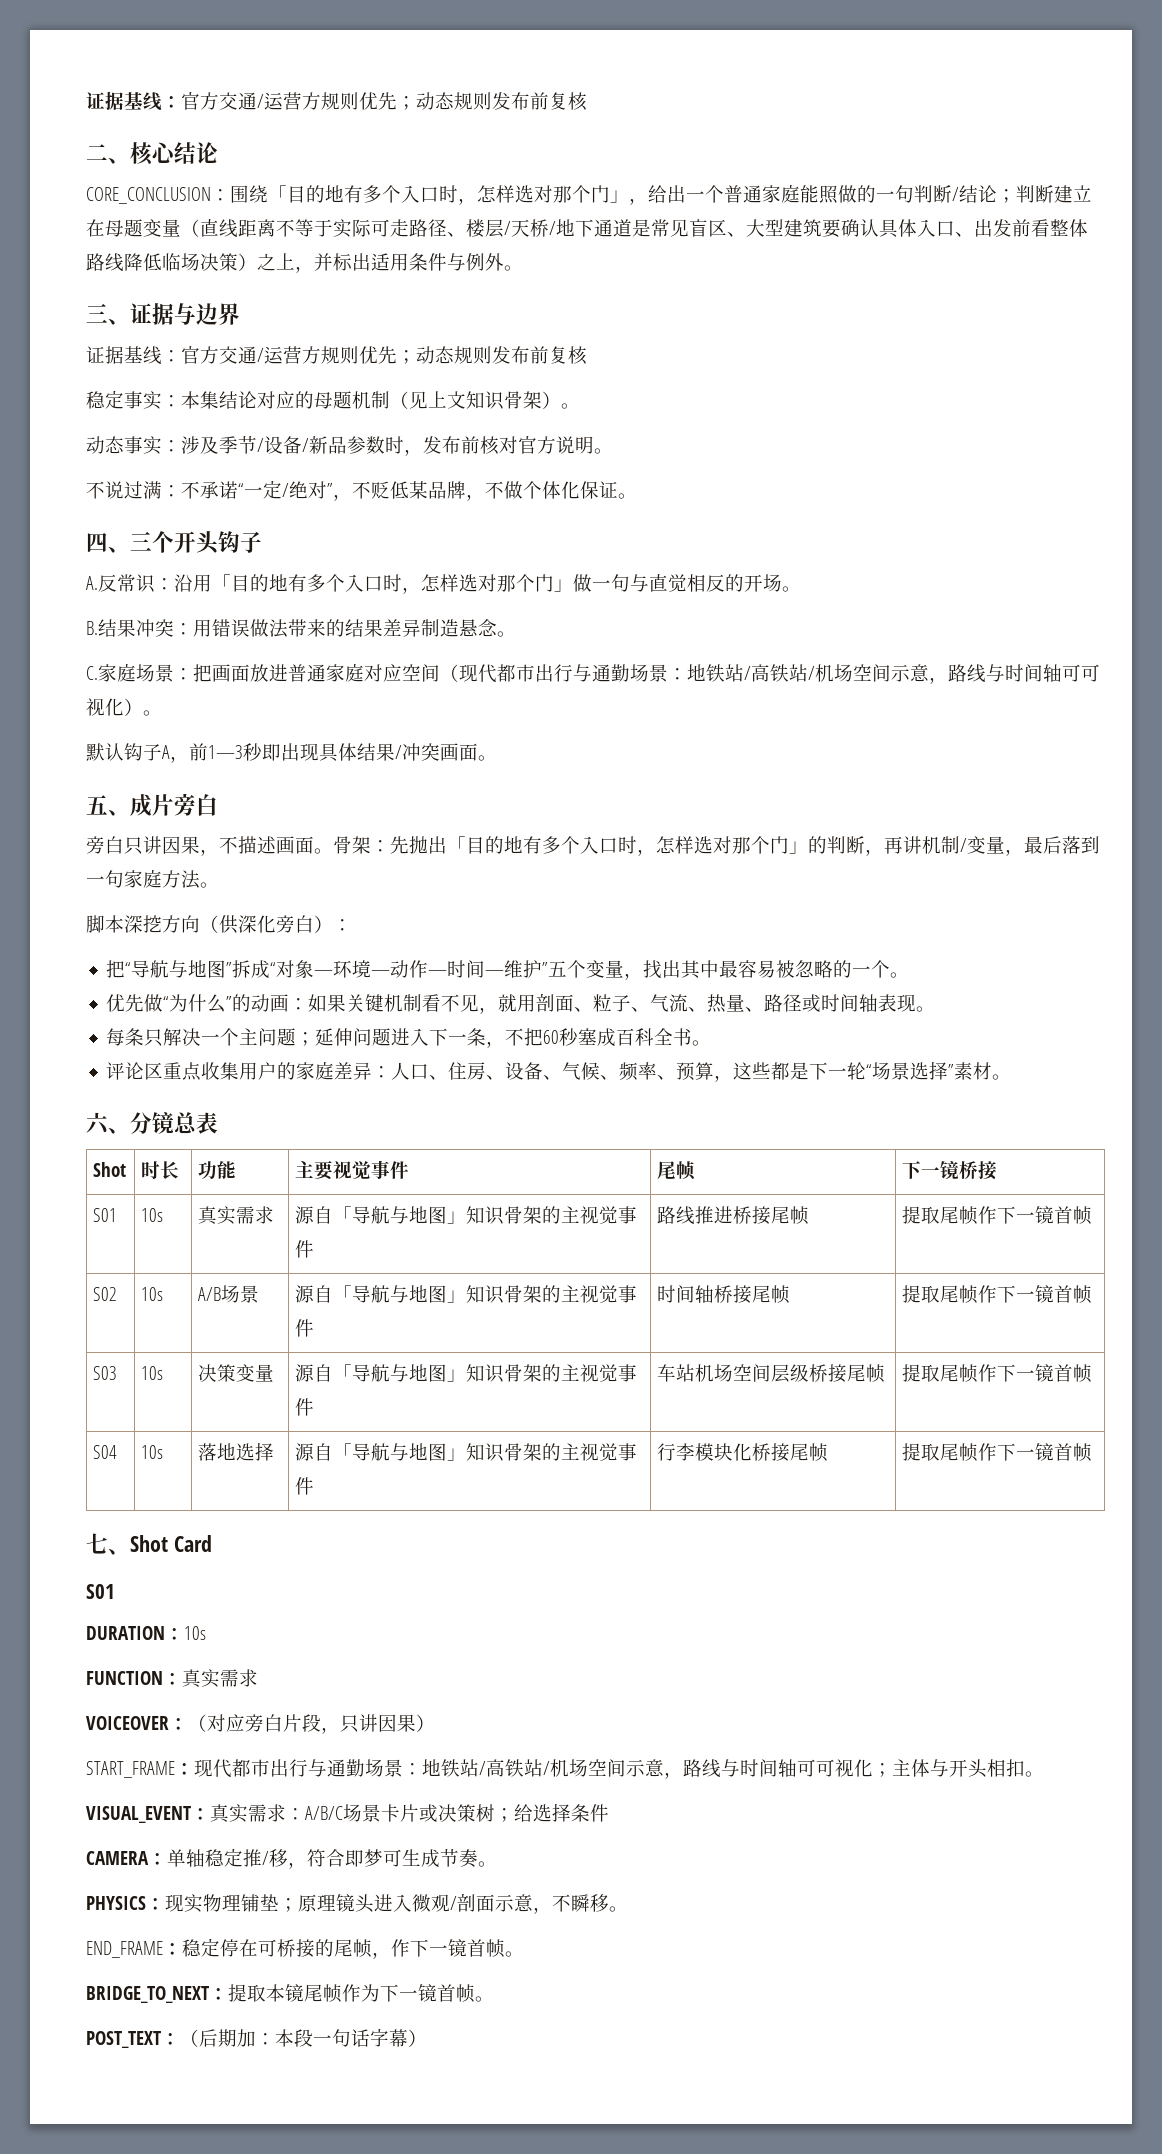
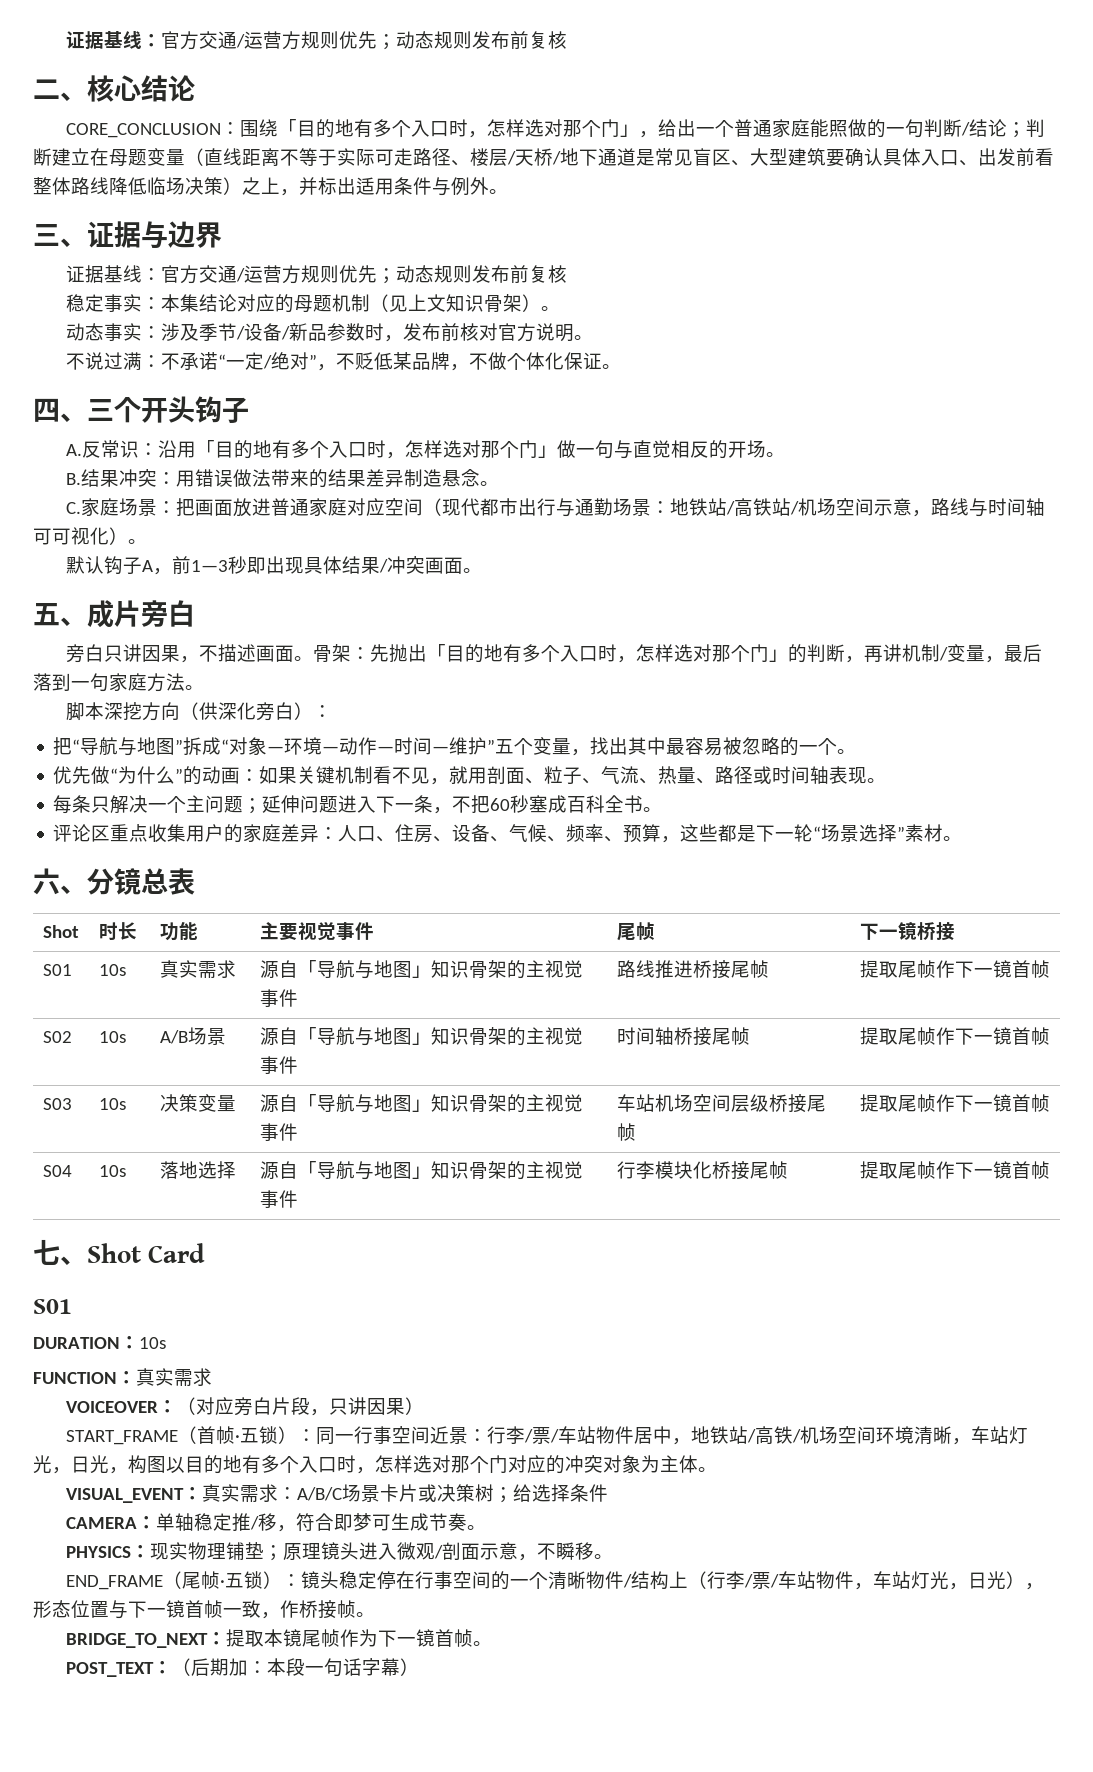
- START_FRAME：现代都市出行与通勤场景：地铁站/高铁站/机场空间示意，路线与时间轴可可视化；主体与开头相扣。
+ START_FRAME（首帧·五锁）：同一行事空间近景：行李/票/车站物件居中，地铁站/高铁/机场空间环境清晰，车站灯光，日光，构图以目的地有多个入口时，怎样选对那个门对应的冲突对象为主体。
- END_FRAME：稳定停在可桥接的尾帧，作下一镜首帧。
+ END_FRAME（尾帧·五锁）：镜头稳定停在行事空间的一个清晰物件/结构上（行李/票/车站物件，车站灯光，日光），形态位置与下一镜首帧一致，作桥接帧。

